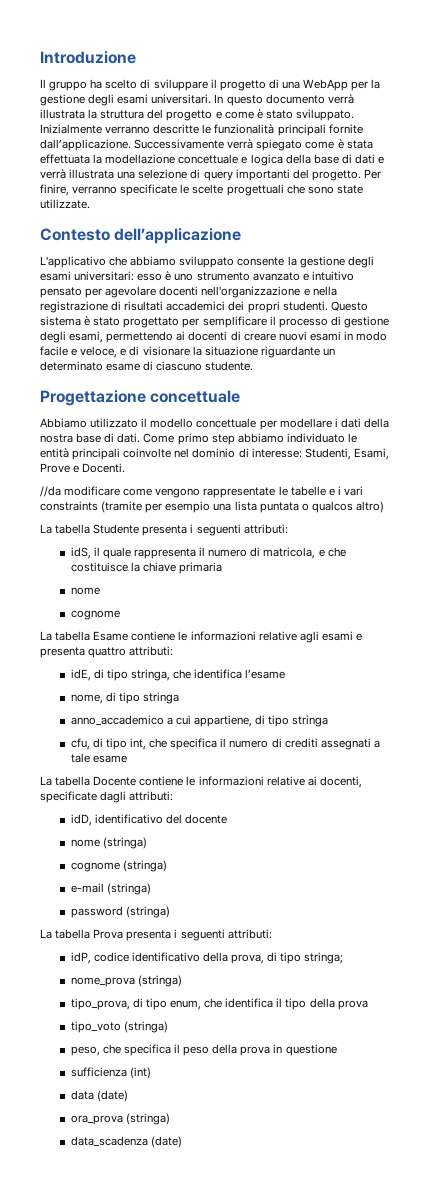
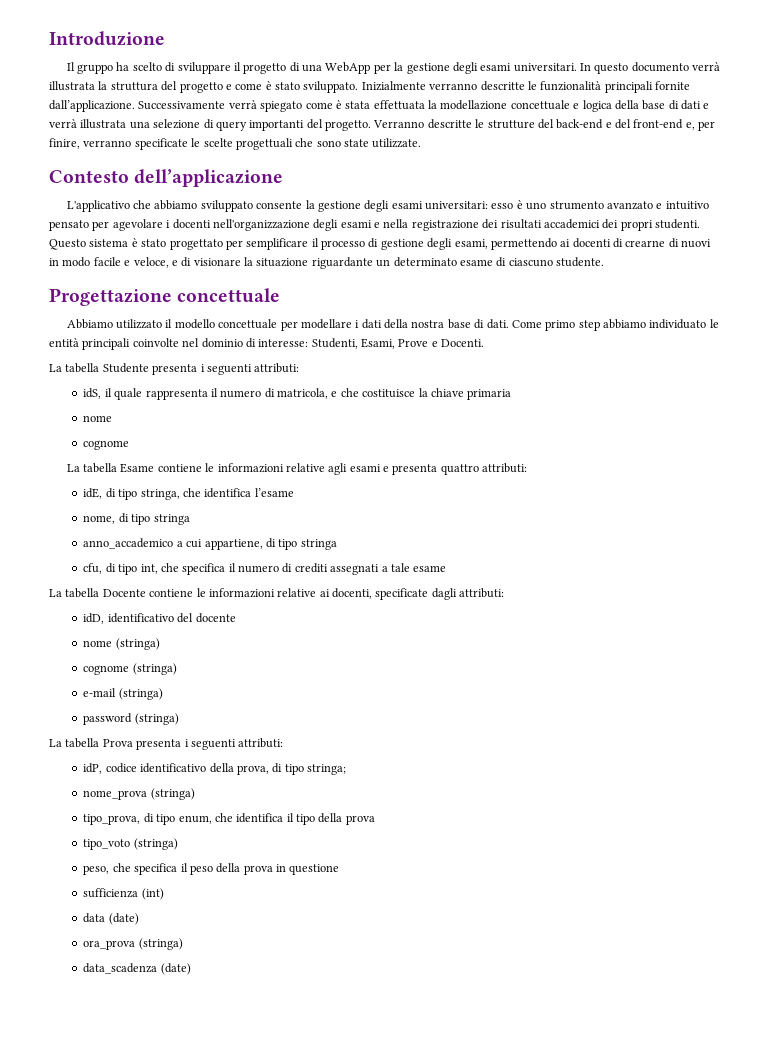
- Per finire, verranno specificate le scelte progettuali che sono state utilizzate.
+ Verranno descritte le strutture del back-end e del front-end e, per finire, verranno specificate le scelte progettuali che sono state utilizzate.
- L'applicativo che abbiamo sviluppato consente la gestione degli esami universitari: esso è uno strumento avanzato e intuitivo pensato per agevolare docenti nell'organizzazione e nella registrazione di risultati accademici dei propri studenti.
+ L'applicativo che abbiamo sviluppato consente la gestione degli esami universitari: esso è uno strumento avanzato e intuitivo pensato per agevolare i docenti nell'organizzazione degli esami e nella registrazione dei risultati accademici dei propri studenti.
- Questo sistema è stato progettato per semplificare il processo di gestione degli esami, permettendo ai docenti di creare nuovi esami in modo facile e veloce, e di visionare la situazione riguardante un determinato esame di ciascuno studente.
+ Questo sistema è stato progettato per semplificare il processo di gestione degli esami, permettendo ai docenti di crearne di nuovi in modo facile e veloce, e di visionare la situazione riguardante un determinato esame di ciascuno studente.
- //da modificare come vengono rappresentate le tabelle e i vari constraints (tramite per esempio una lista puntata o qualcos altro)

